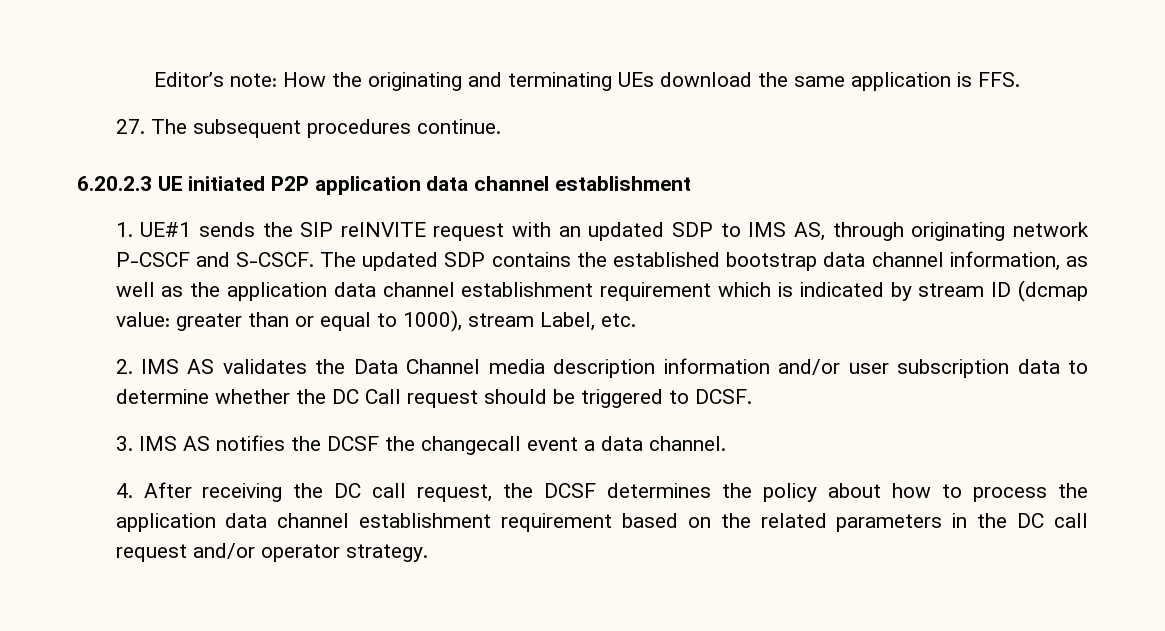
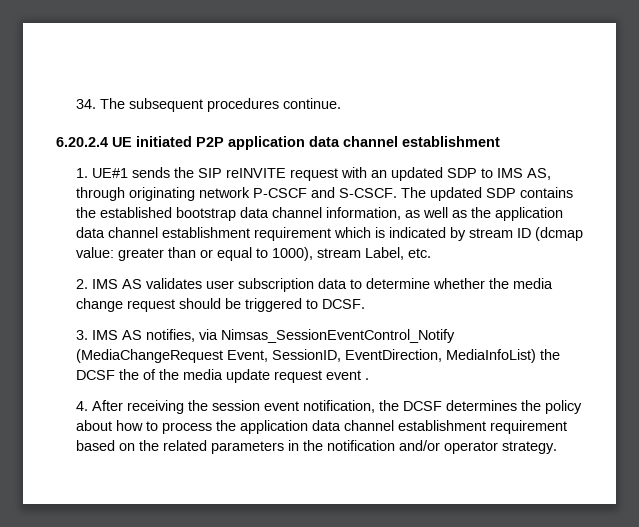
- Editor’s note: How the originating and terminating UEs download the same application is FFS.
- 27. The subsequent procedures continue.
+ 34. The subsequent procedures continue.
- 6.20.2.3 UE initiated P2P application data channel establishment
+ 6.20.2.4 UE initiated P2P application data channel establishment
- 2. IMS AS validates the Data Channel media description information and/or user subscription data to determine whether the DC Call request should be triggered to DCSF.
+ 2. IMS AS validates user subscription data to determine whether the media change request should be triggered to DCSF.
- 3. IMS AS notifies the DCSF the changecall event a data channel.
+ 3. IMS AS notifies, via Nimsas_SessionEventControl_Notify (MediaChangeRequest Event, SessionID, EventDirection, MediaInfoList) the DCSF the of the media update request event .
- 4. After receiving the DC call request, the DCSF determines the policy about how to process the application data channel establishment requirement based on the related parameters in the DC call request and/or operator strategy.
+ 4. After receiving the session event notification, the DCSF determines the policy about how to process the application data channel establishment requirement based on the related parameters in the notification and/or operator strategy.

